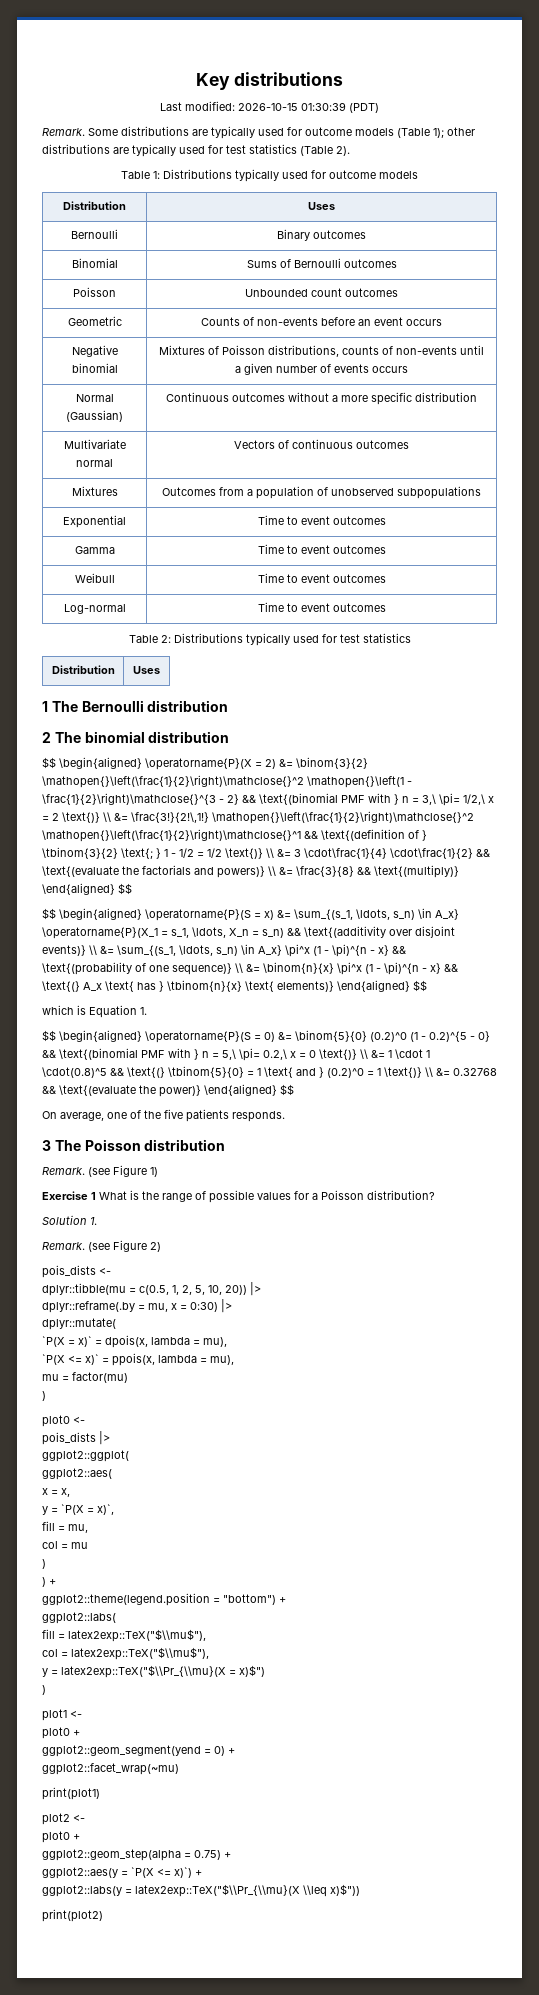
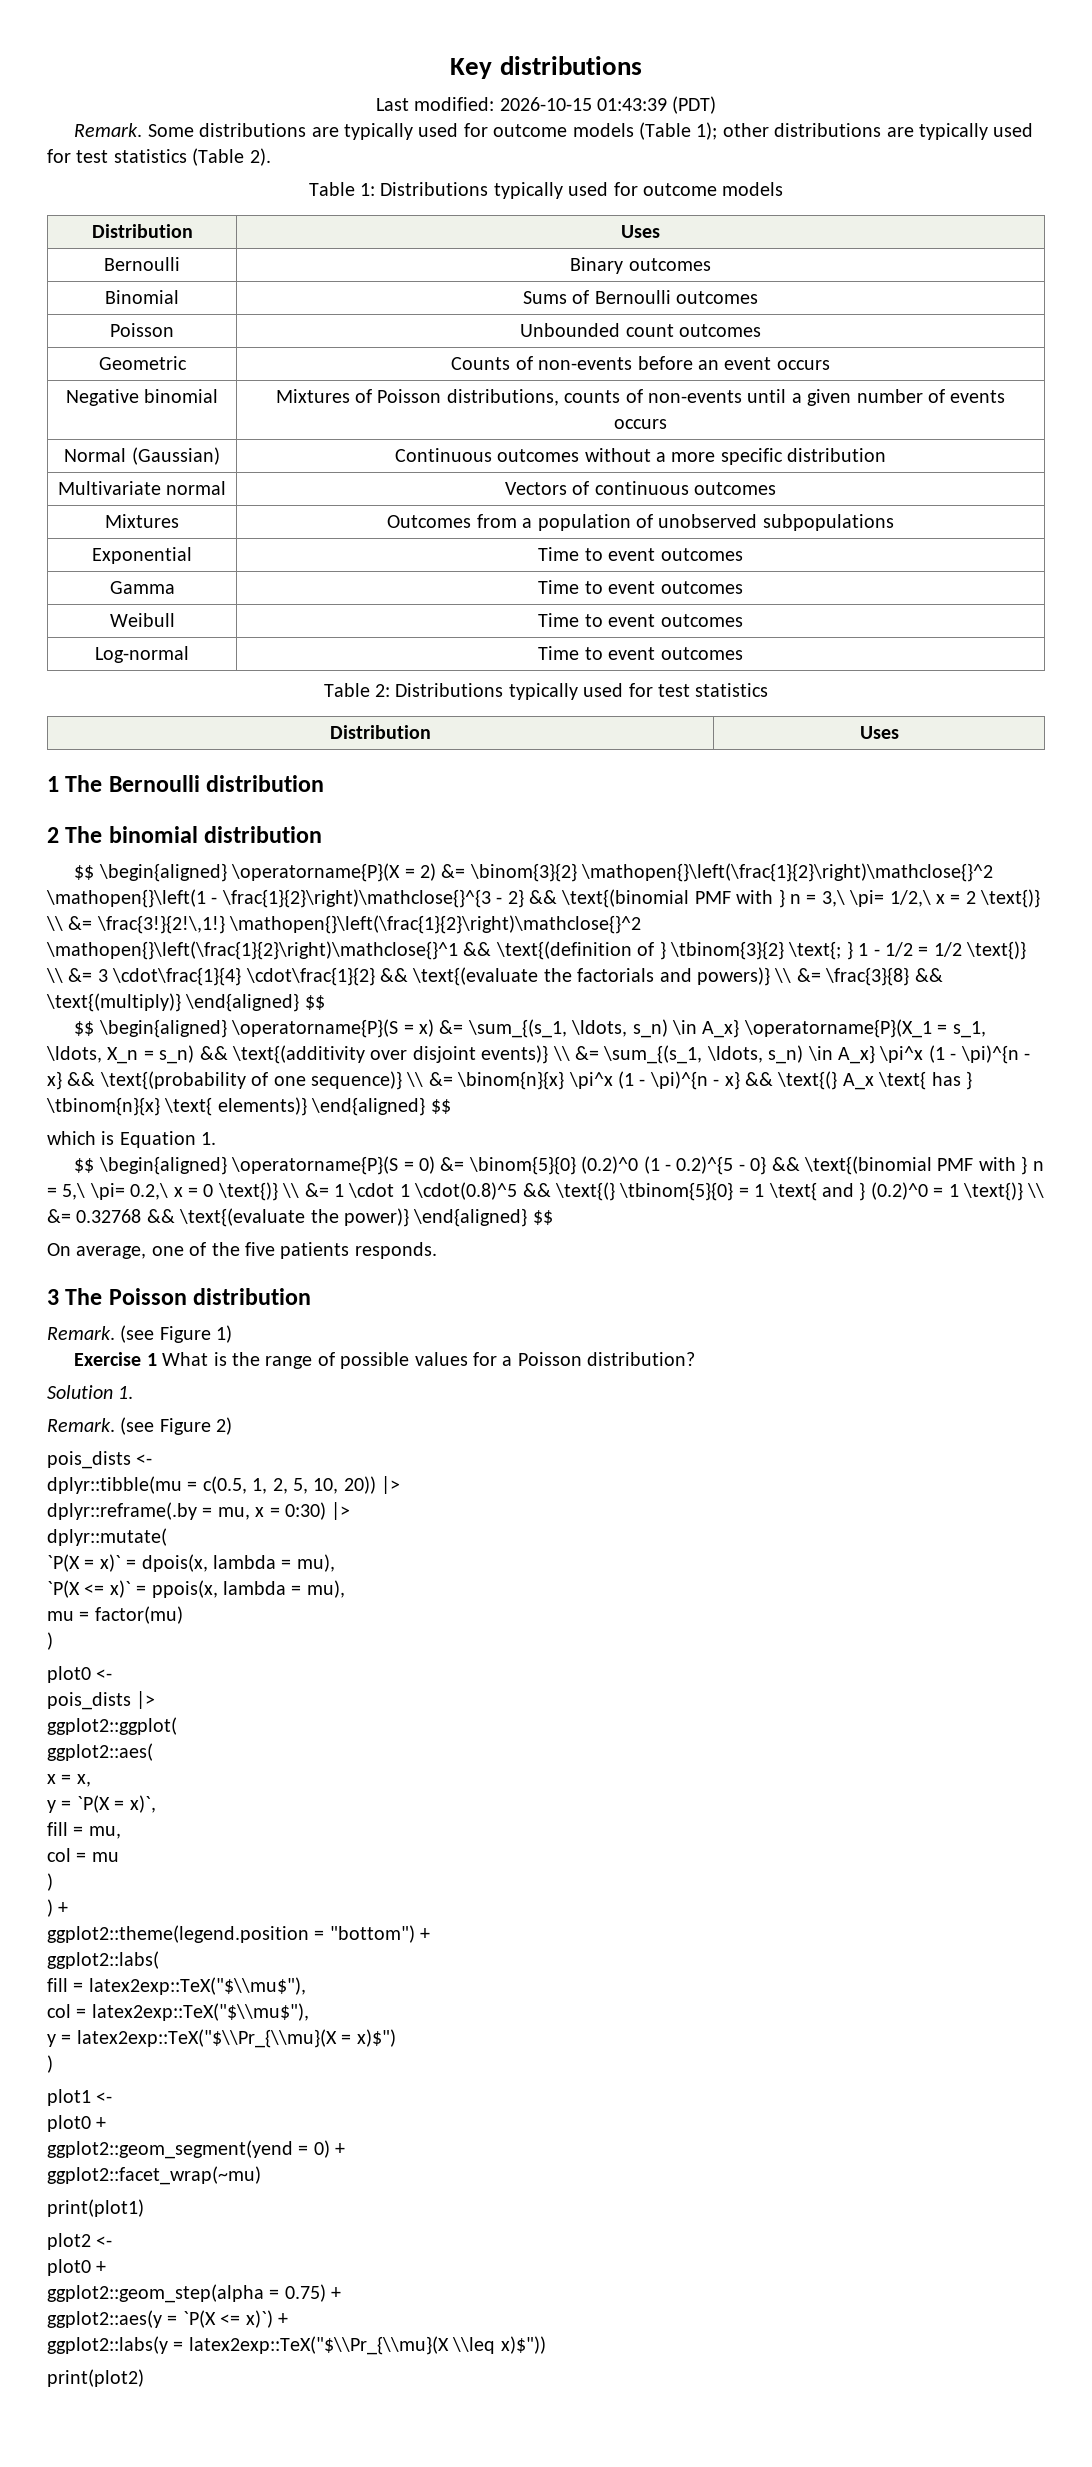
- Last modified: 2026-10-15 01:30:39 (PDT)
+ Last modified: 2026-10-15 01:43:39 (PDT)

